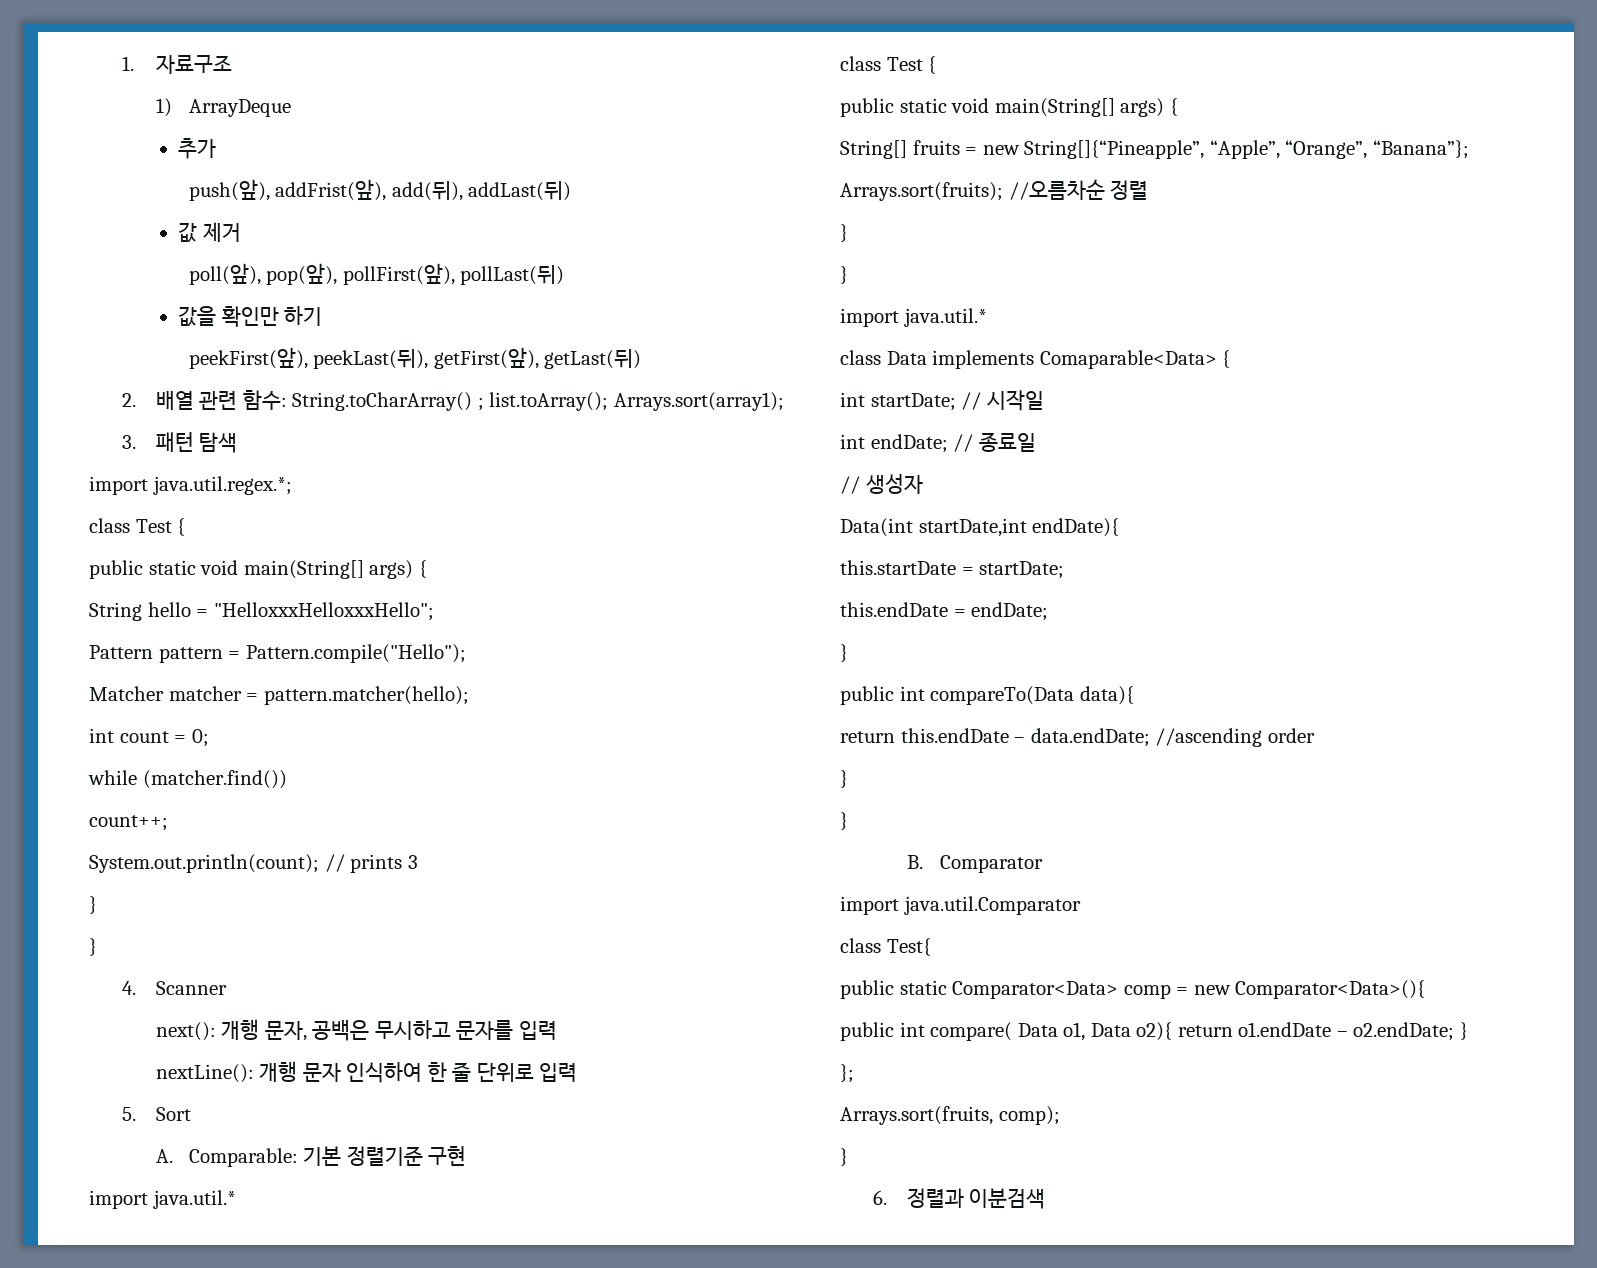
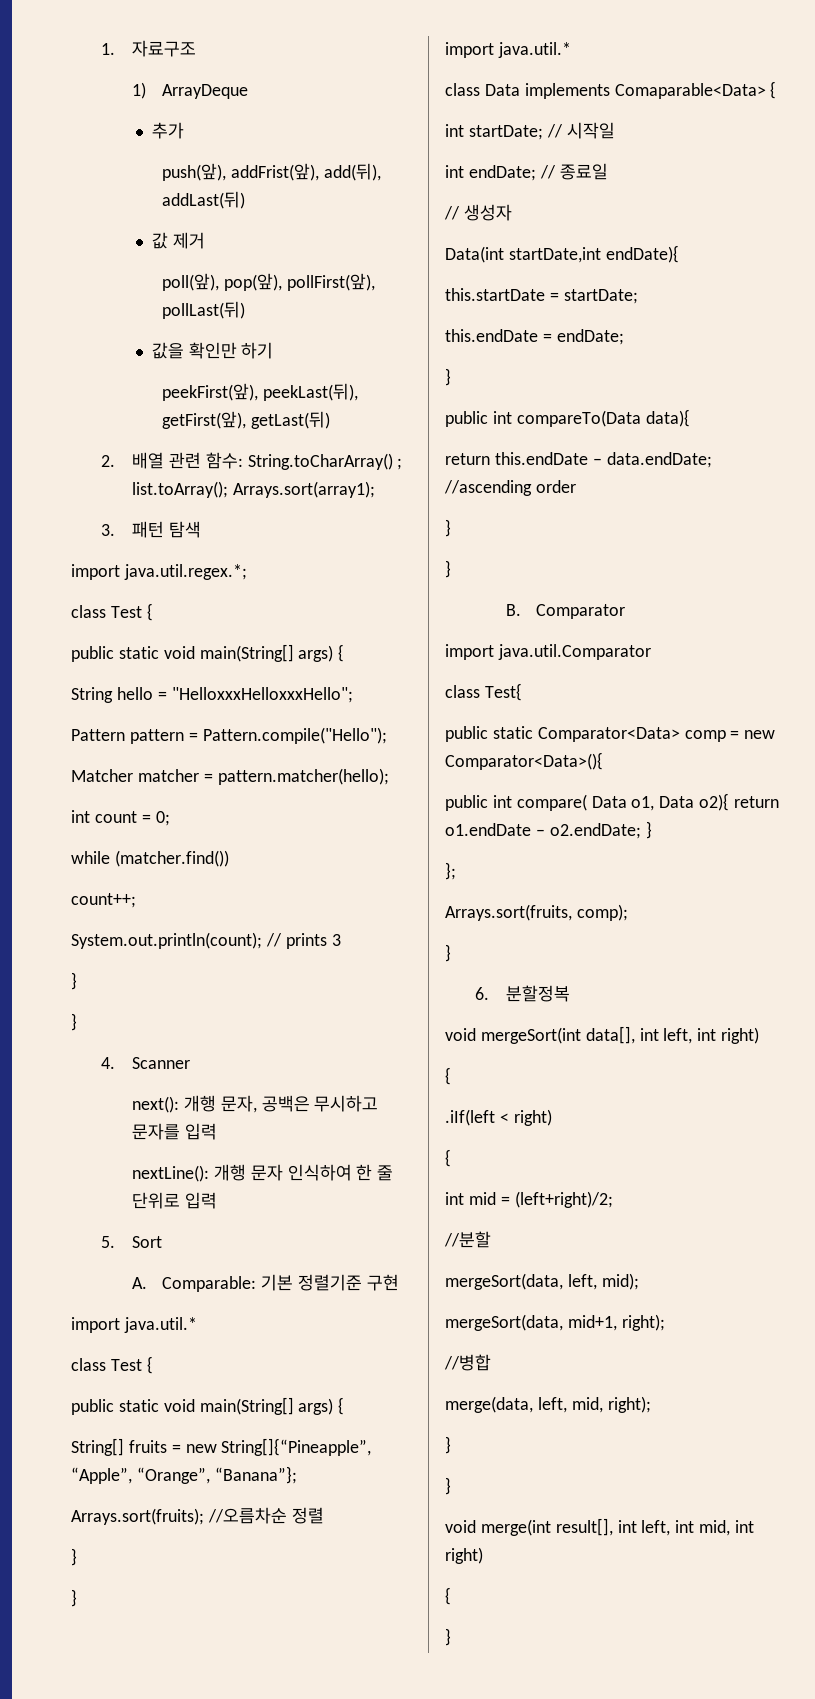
- 6. 정렬과 이분검색
+ 6. 분할정복
+ void mergeSort(int data[], int left, int right)
+ {
+ .iIf(left < right)
+ {
+ int mid = (left+right)/2;
+ //분할
+ mergeSort(data, left, mid);
+ mergeSort(data, mid+1, right);
+ //병합
+ merge(data, left, mid, right);
+ }
+ }
+ void merge(int result[], int left, int mid, int right)
+ {
+ }

